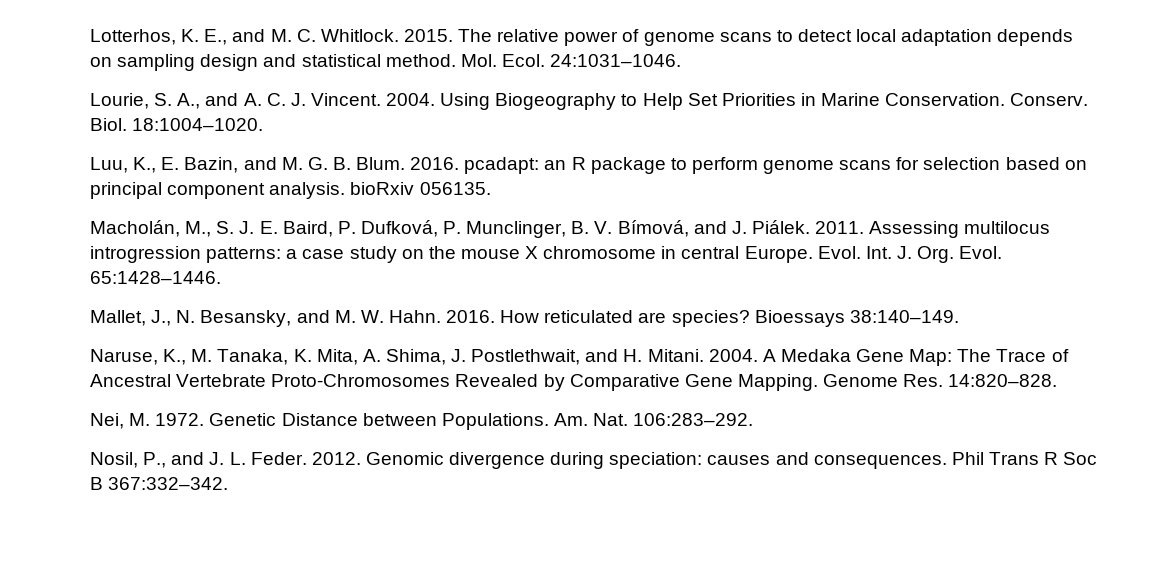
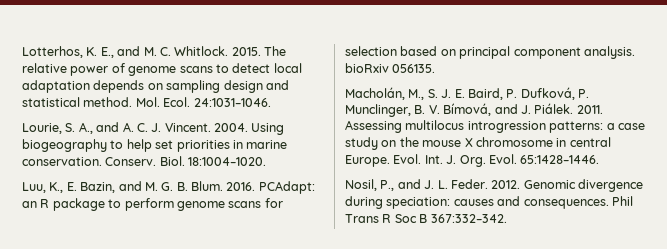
- Using Biogeography to Help Set Priorities in Marine Conservation.
+ Using biogeography to help set priorities in marine conservation.
- 2016. pcadapt: an R package to perform genome scans for selection based on principal component analysis. bioRxiv 056135.
+ 2016. PCAdapt: an R package to perform genome scans for selection based on principal component analysis. bioRxiv 056135.
- Mallet, J., N. Besansky, and M. W. Hahn. 2016. How reticulated are species? Bioessays 38:140–149.
- Naruse, K., M. Tanaka, K. Mita, A. Shima, J. Postlethwait, and H. Mitani. 2004. A Medaka Gene Map: The Trace of Ancestral Vertebrate Proto-Chromosomes Revealed by Comparative Gene Mapping. Genome Res. 14:820–828.
- Nei, M. 1972. Genetic Distance between Populations. Am. Nat. 106:283–292.

